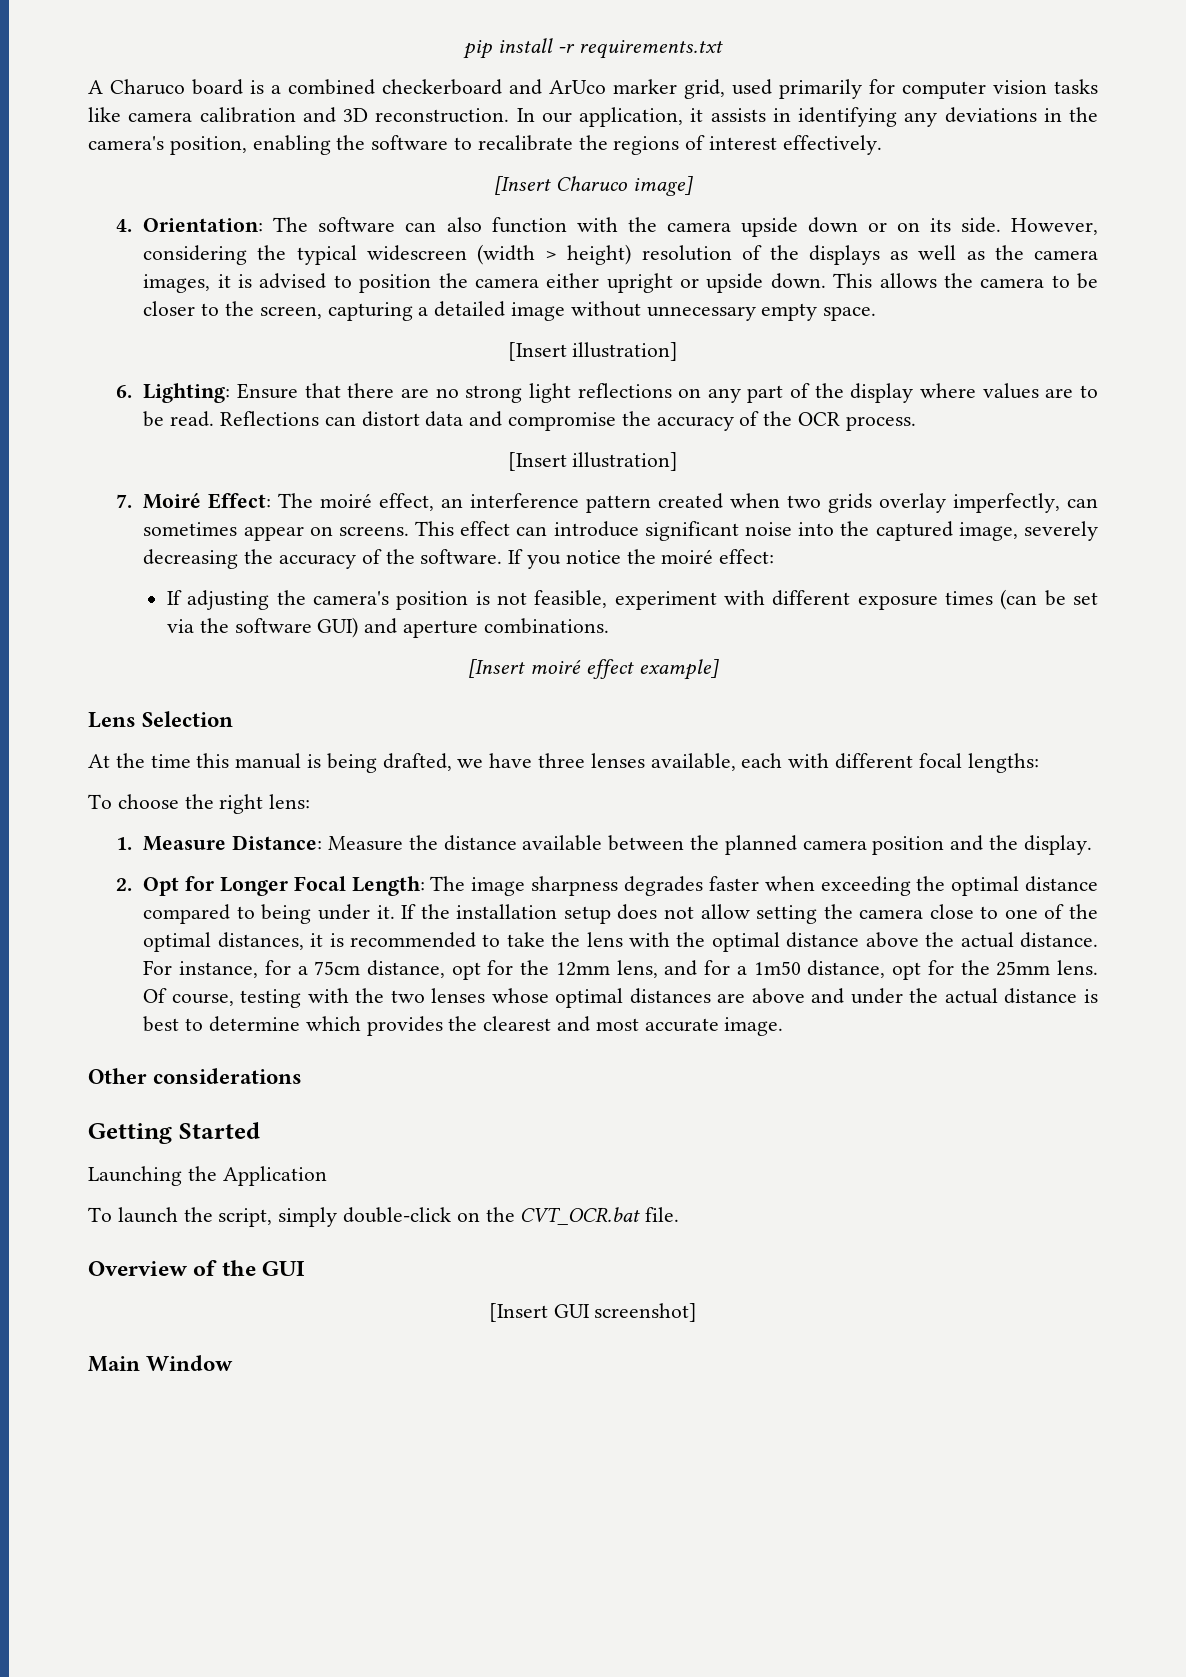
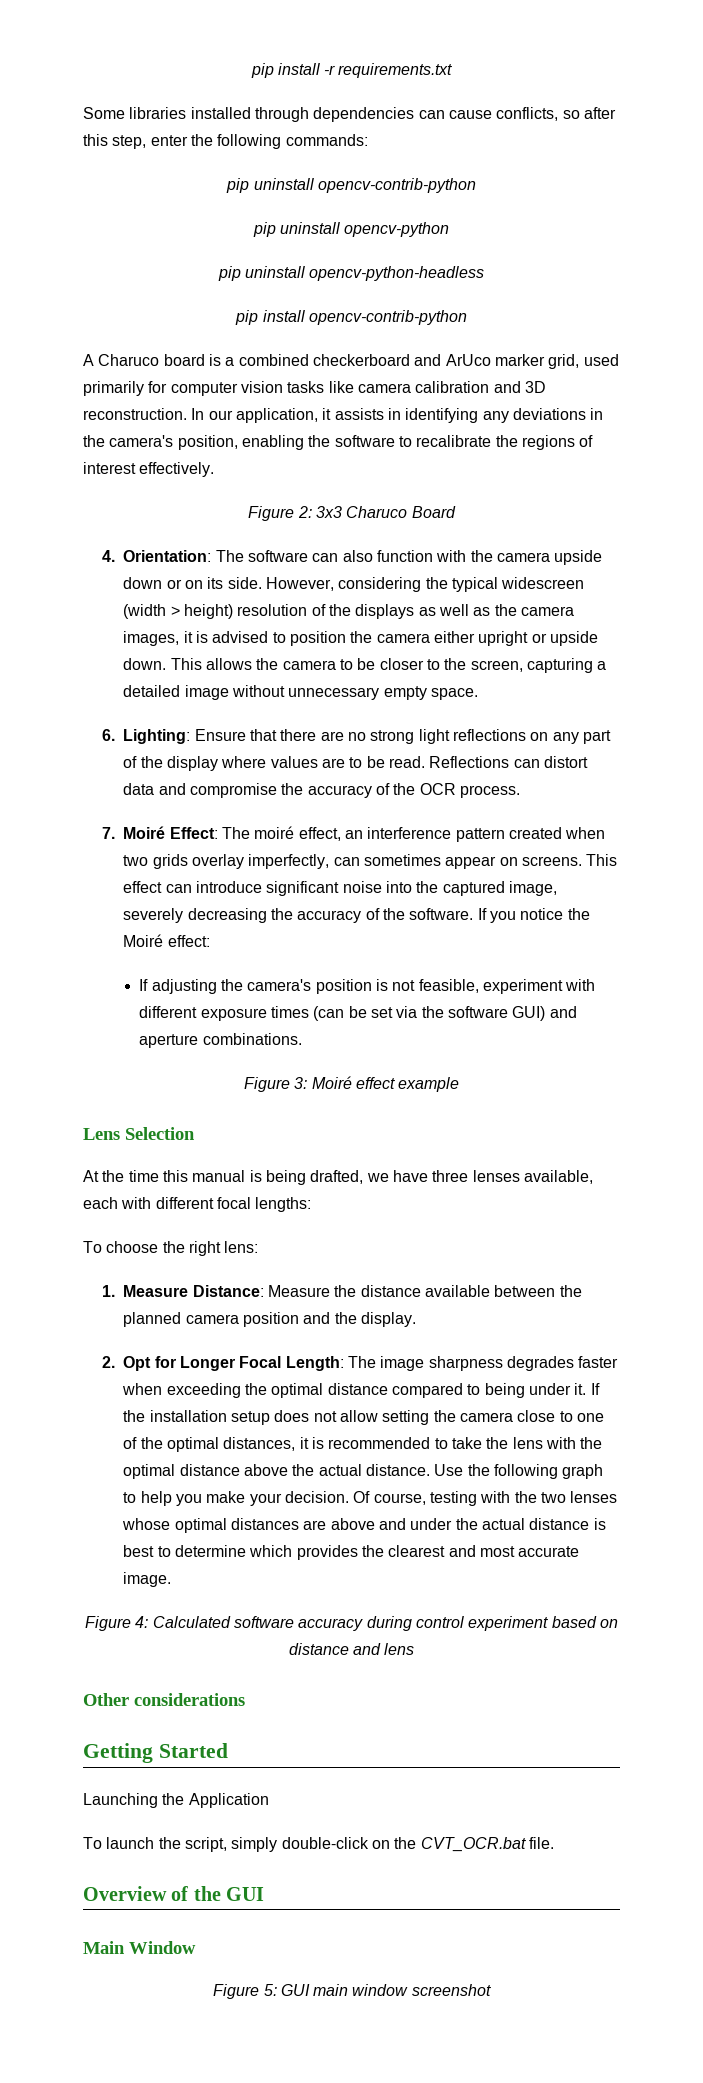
+ Some libraries installed through dependencies can cause conflicts, so after this step, enter the following commands:
+ pip uninstall opencv-contrib-python
+ pip uninstall opencv-python
+ pip uninstall opencv-python-headless
+ pip install opencv-contrib-python
- [Insert Charuco image]
+ Figure 2: 3x3 Charuco Board
  This allows the camera to be closer to the screen, capturing a detailed image without unnecessary empty space.
- [Insert illustration]
  Reflections can distort data and compromise the accuracy of the OCR process.
- [Insert illustration]
- If you notice the moiré effect:
+ If you notice the Moiré effect:
- [Insert moiré effect example]
+ Figure 3: Moiré effect example
- For instance, for a 75cm distance, opt for the 12mm lens, and for a 1m50 distance, opt for the 25mm lens.
+ Use the following graph to help you make your decision.
+ Figure 4: Calculated software accuracy during control experiment based on distance and lens
- [Insert GUI screenshot]
+ Figure 5: GUI main window screenshot

